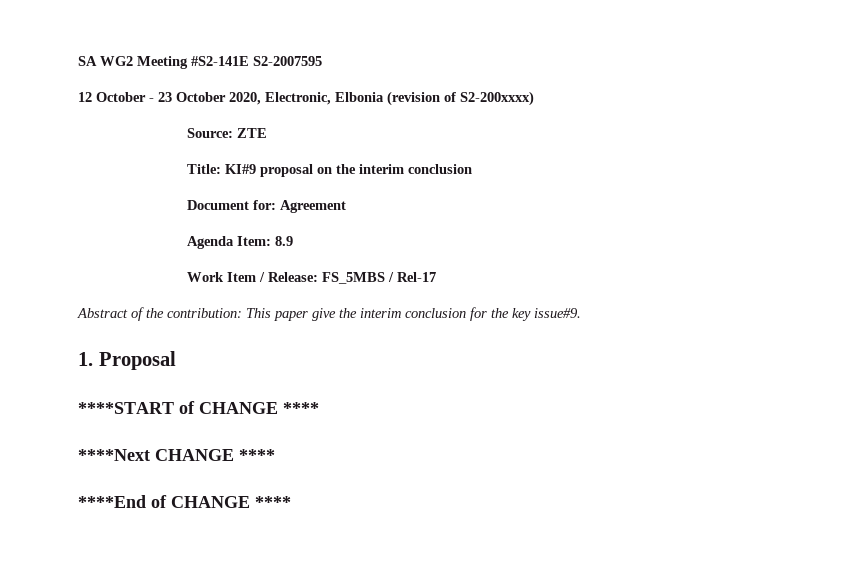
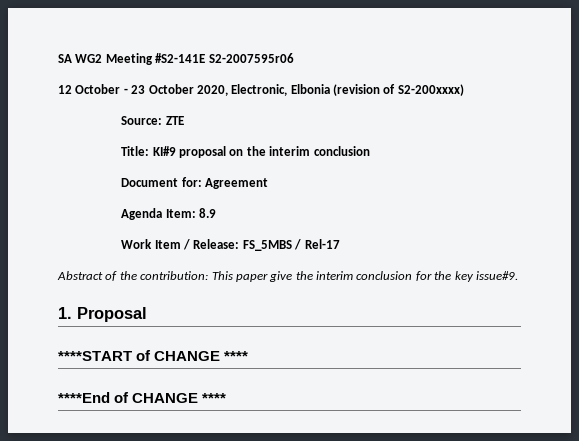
- SA WG2 Meeting #S2-141E S2-2007595
+ SA WG2 Meeting #S2-141E S2-2007595r06
- ****Next CHANGE ****

